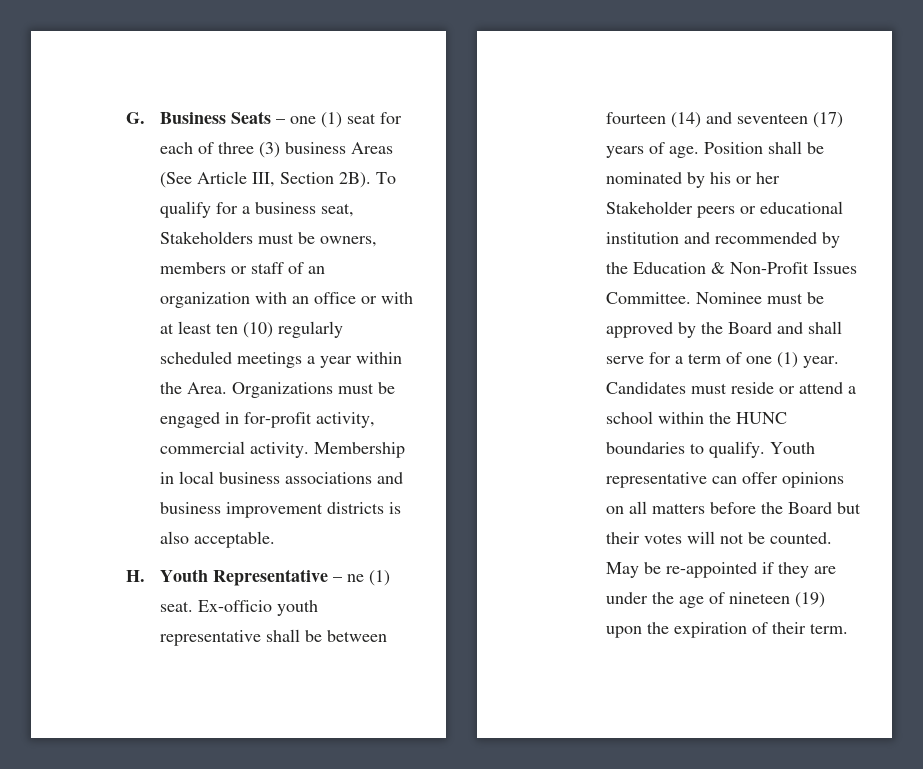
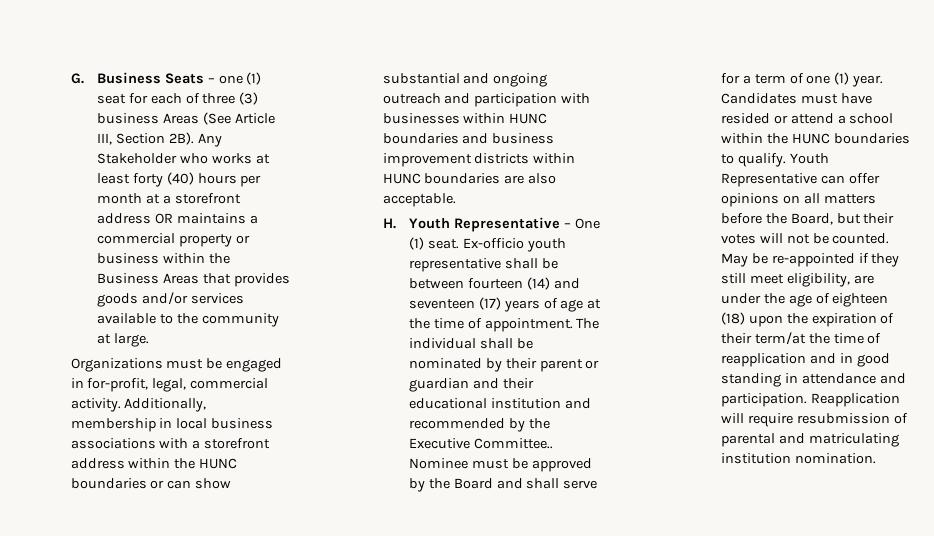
- To qualify for a business seat, Stakeholders must be owners, members or staff of an organization with an office or with at least ten (10) regularly scheduled meetings a year within the Area. Organizations must be engaged in for-profit activity, commercial activity. Membership in local business associations and business improvement districts is also acceptable.
+ Any Stakeholder who works at least forty (40) hours per month at a storefront address OR maintains a commercial property or business within the Business Areas that provides goods and/or services available to the community at large.
+ Organizations must be engaged in for-profit, legal, commercial activity. Additionally, membership in local business associations with a storefront address within the HUNC boundaries or can show substantial and ongoing outreach and participation with businesses within HUNC boundaries and business improvement districts within HUNC boundaries are also acceptable.
- H. Youth Representative – ne (1) seat.
+ H. Youth Representative – One (1) seat.
- Ex-officio youth representative shall be between fourteen (14) and seventeen (17) years of age. Position shall be nominated by his or her Stakeholder peers or educational institution and recommended by the Education & Non-Profit Issues Committee.
+ Ex-officio youth representative shall be between fourteen (14) and seventeen (17) years of age at the time of appointment. The individual shall be nominated by their parent or guardian and their educational institution and recommended by the Executive Committee..
- Candidates must reside or attend a school within the HUNC boundaries to qualify.
+ Candidates must have resided or attend a school within the HUNC boundaries to qualify.
- Youth representative can offer opinions on all matters before the Board but their votes will not be counted.
+ Youth Representative can offer opinions on all matters before the Board, but their votes will not be counted.
- May be re-appointed if they are under the age of nineteen (19) upon the expiration of their term.
+ May be re-appointed if they still meet eligibility, are under the age of eighteen (18) upon the expiration of their term/at the time of reapplication and in good standing in attendance and participation. Reapplication will require resubmission of parental and matriculating institution nomination.

